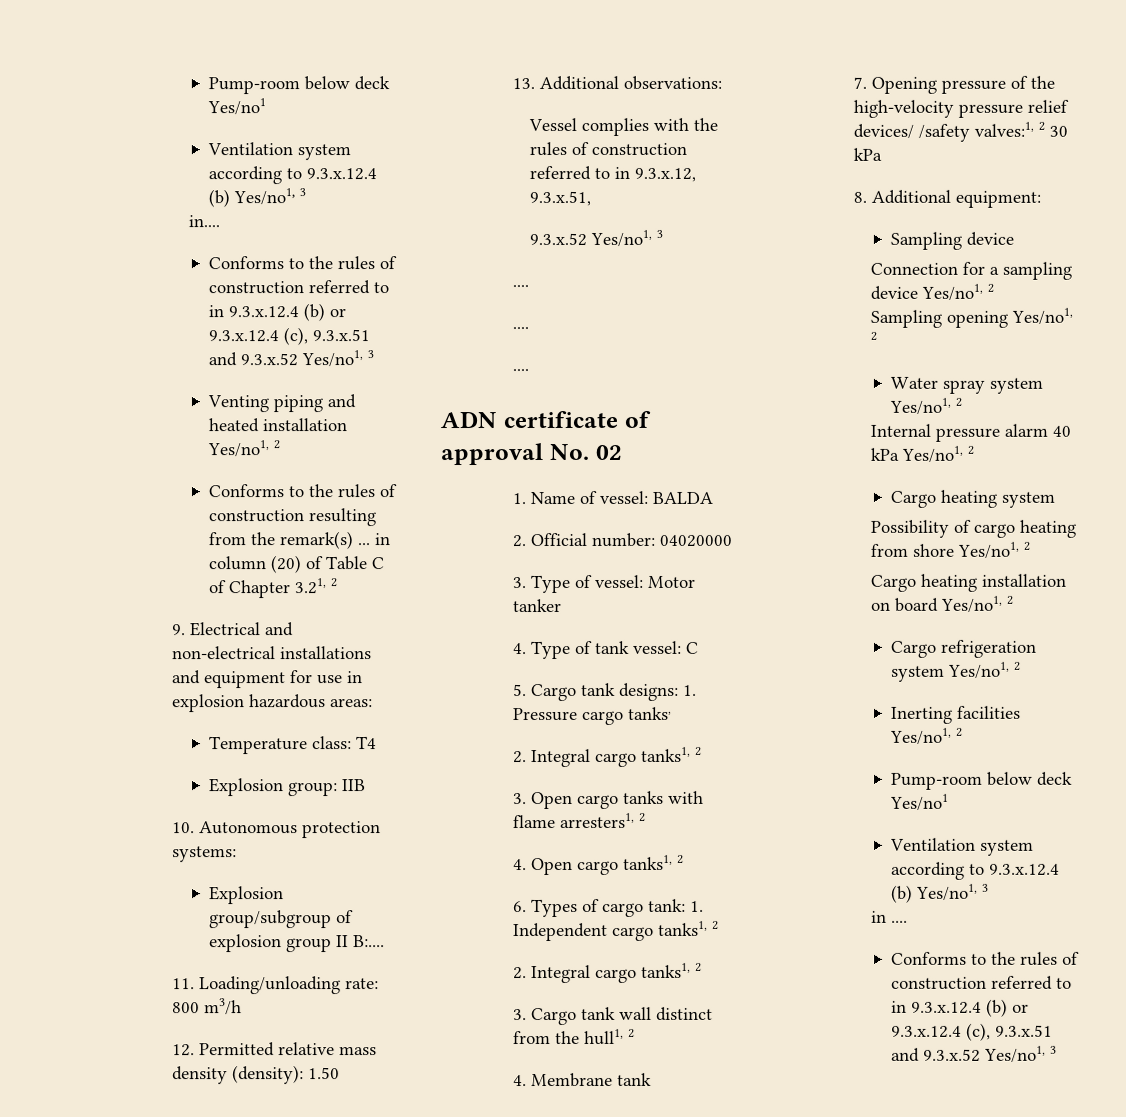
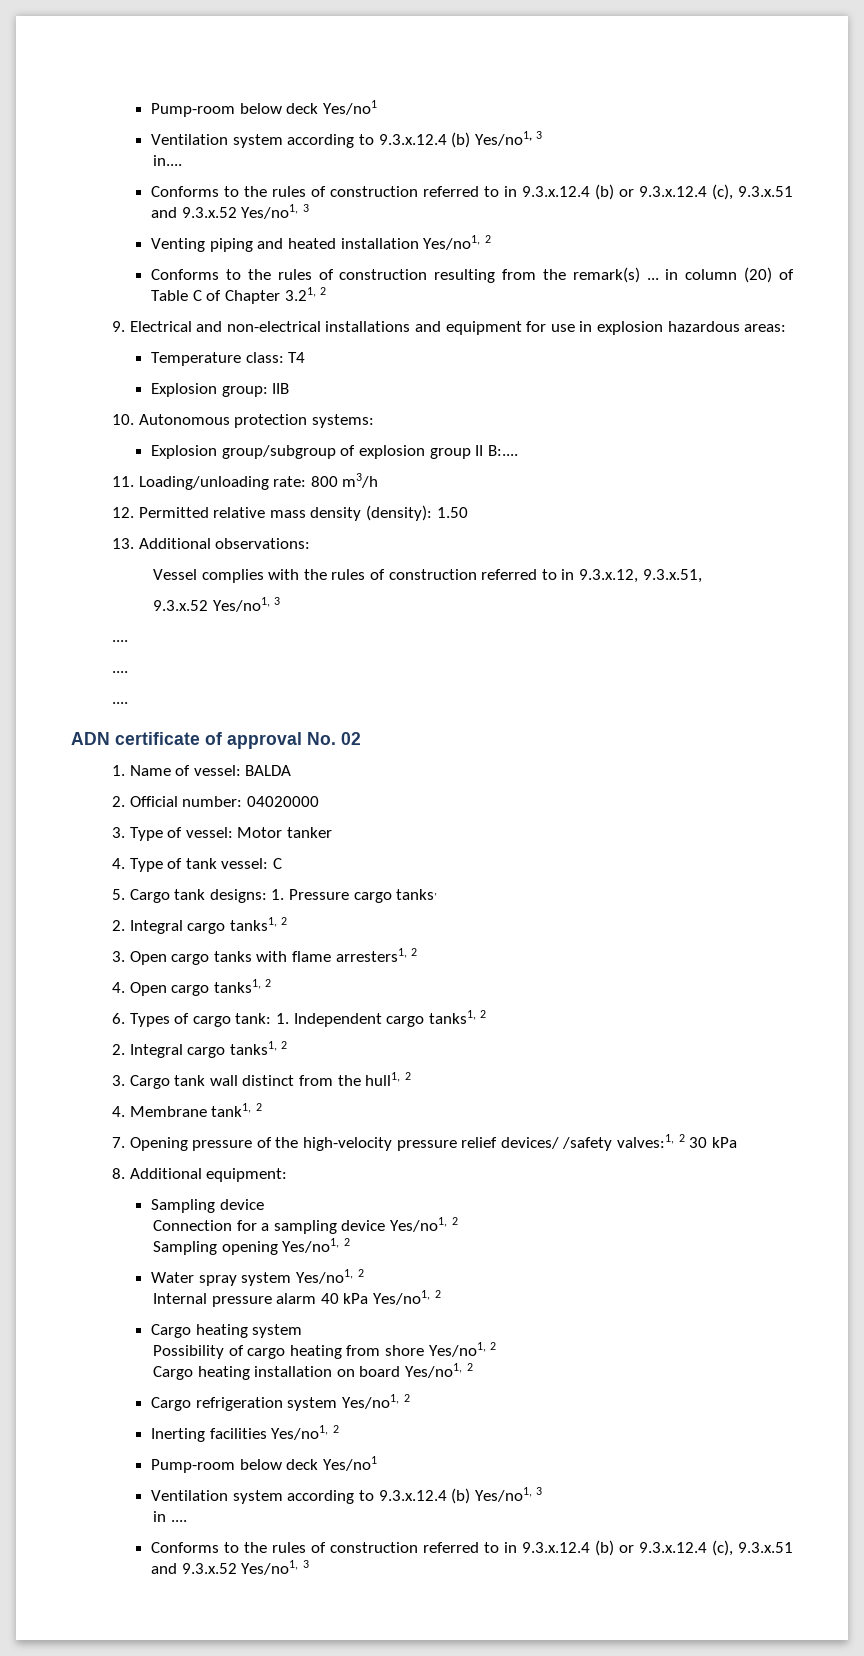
- 4. Membrane tank
+ 4. Membrane tank1, 2

